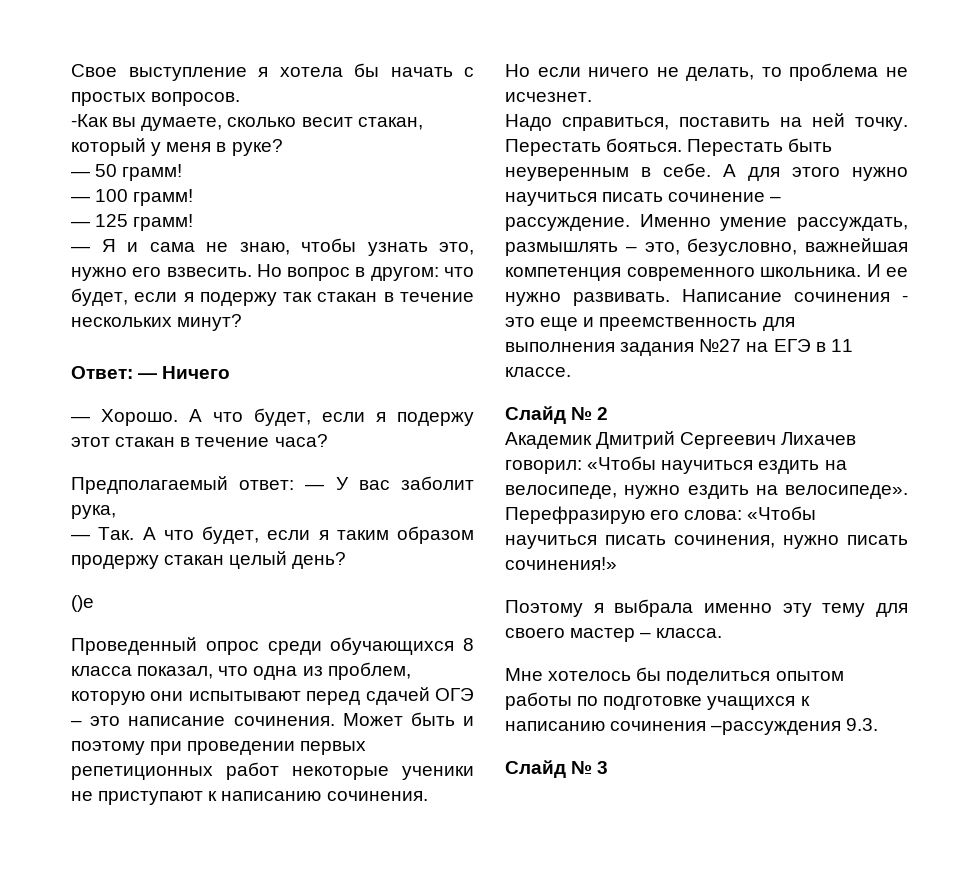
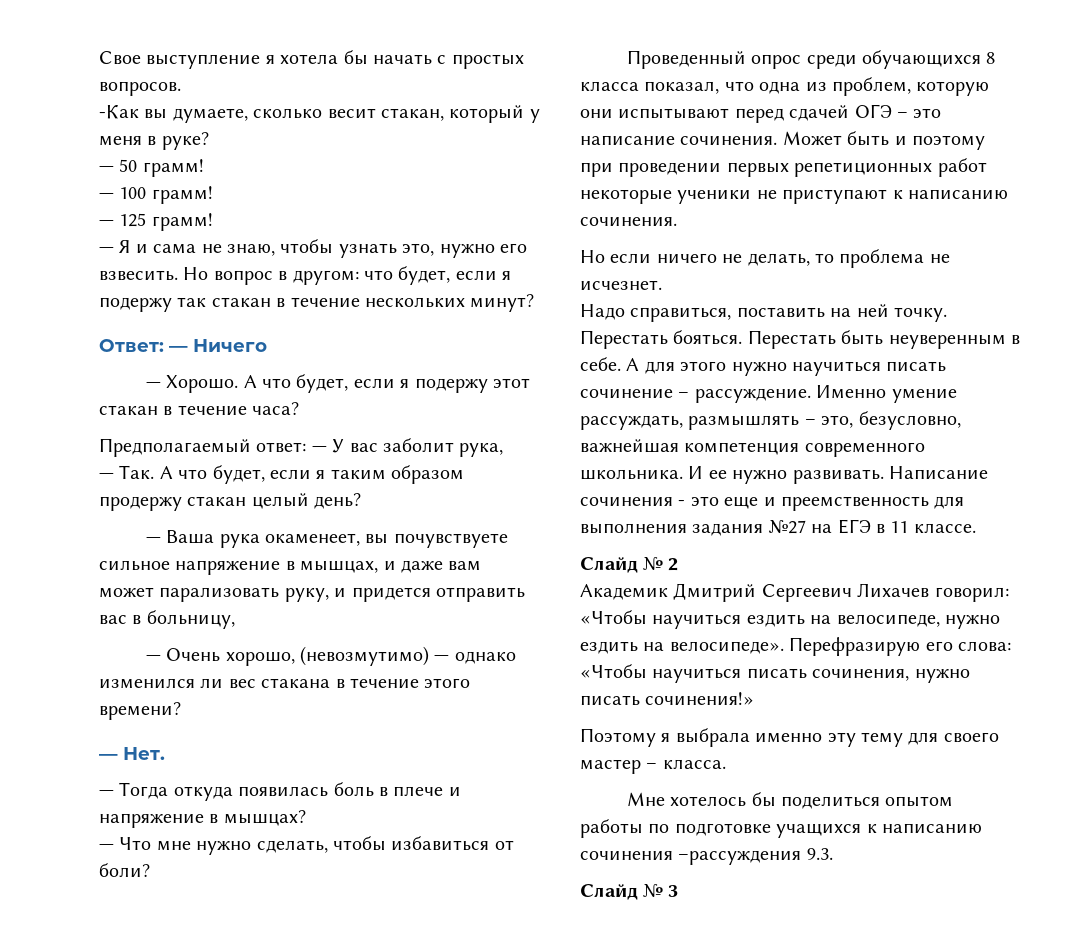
- ()е
+ — Ваша рука окаменеет, вы почувствуете сильное напряжение в мышцах, и даже вам может парализовать руку, и придется отправить вас в больницу,
+ — Очень хорошо, (невозмутимо) — однако изменился ли вес стакана в течение этого времени?
+ — Нет.
+ — Тогда откуда появилась боль в плече и напряжение в мышцах?
+ — Что мне нужно сделать, чтобы избавиться от боли?

